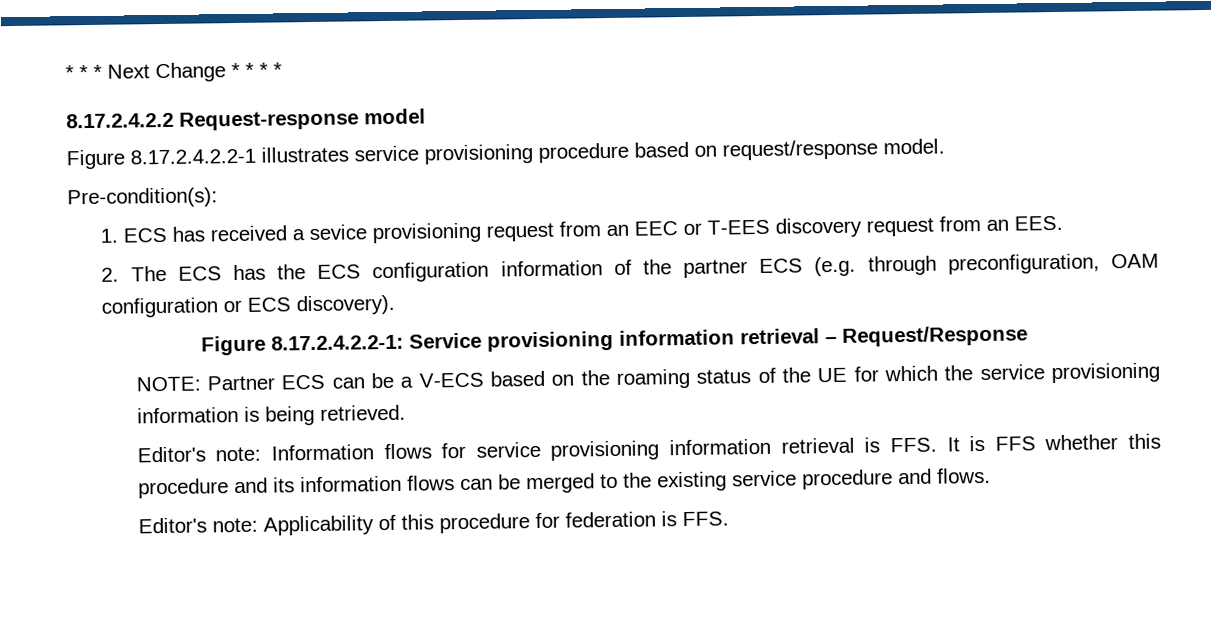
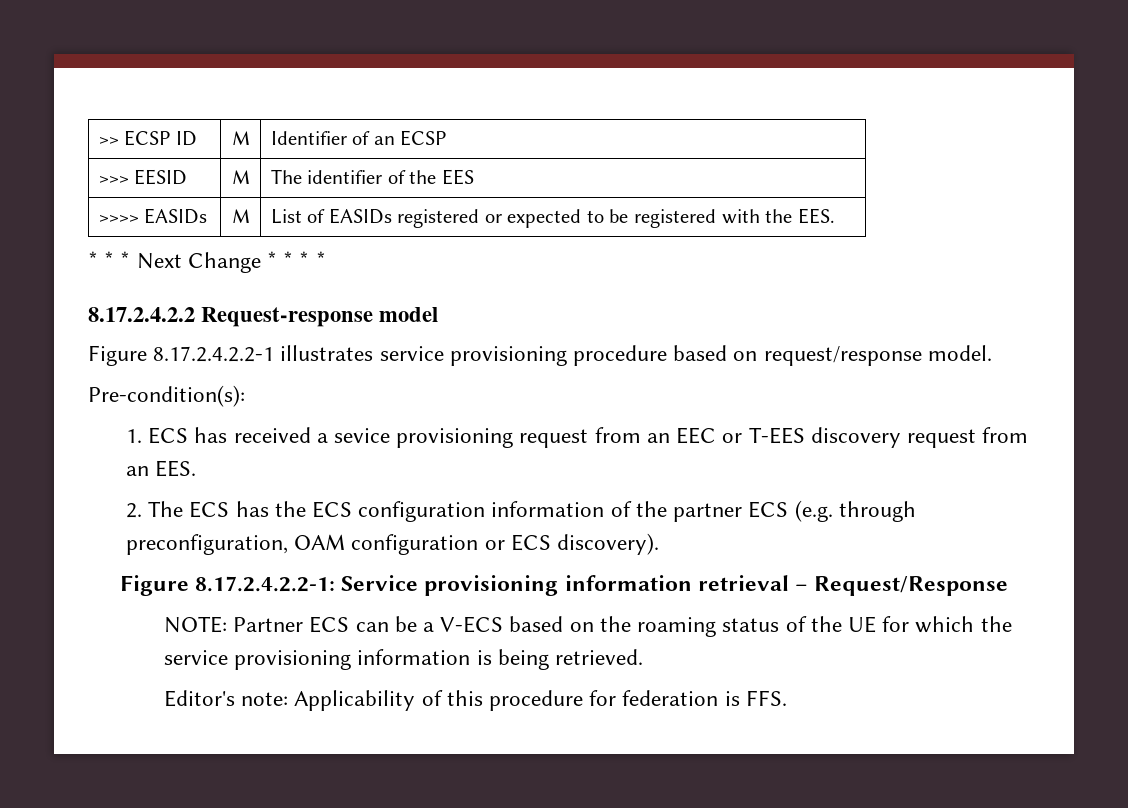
+ >> ECSP ID | M | Identifier of an ECSP
+ >>> EESID | M | The identifier of the EES
+ >>>> EASIDs | M | List of EASIDs registered or expected to be registered with the EES.
- Editor's note: Information flows for service provisioning information retrieval is FFS. It is FFS whether this procedure and its information flows can be merged to the existing service procedure and flows.

